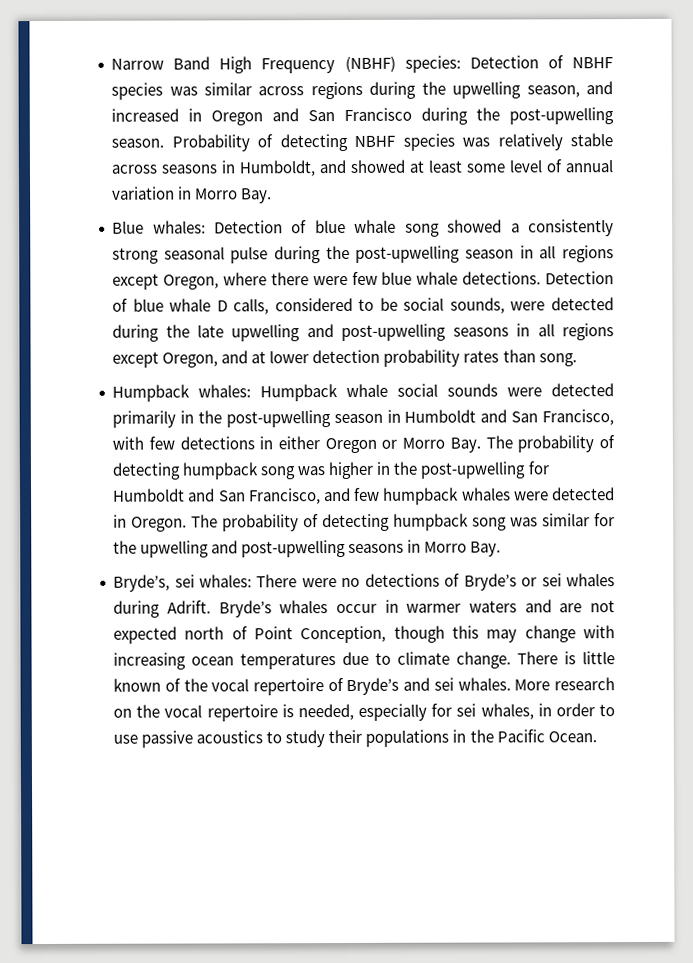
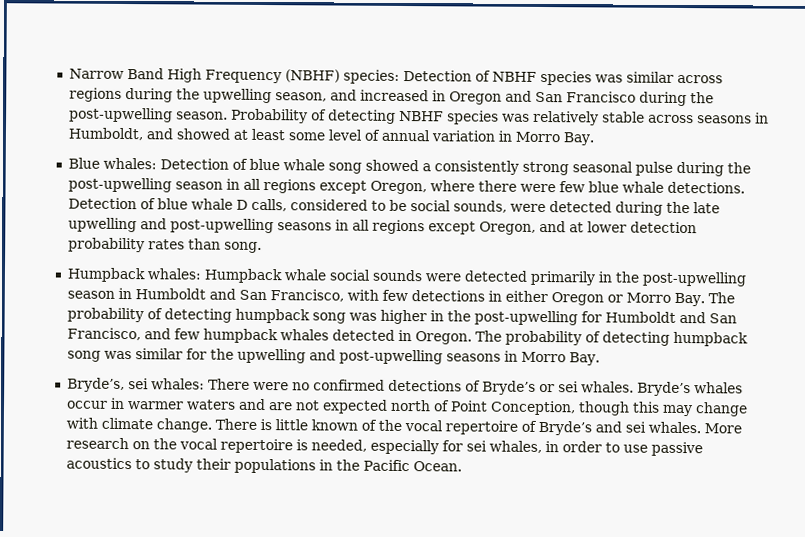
- Humpback whales: Humpback whale social sounds were detected primarily in the post-upwelling season in Humboldt and San Francisco, with few detections in either Oregon or Morro Bay. The probability of detecting humpback song was higher in the post-upwelling for Humboldt and San Francisco, and few humpback whales were detected in Oregon.
+ Humpback whales: Humpback whale social sounds were detected primarily in the post-upwelling season in Humboldt and San Francisco, with few detections in either Oregon or Morro Bay. The probability of detecting humpback song was higher in the post-upwelling for Humboldt and San Francisco, and few humpback whales detected in Oregon.
- Bryde’s, sei whales: There were no detections of Bryde’s or sei whales during Adrift.
+ Bryde’s, sei whales: There were no confirmed detections of Bryde’s or sei whales.
- Bryde’s whales occur in warmer waters and are not expected north of Point Conception, though this may change with increasing ocean temperatures due to climate change.
+ Bryde’s whales occur in warmer waters and are not expected north of Point Conception, though this may change with climate change.

